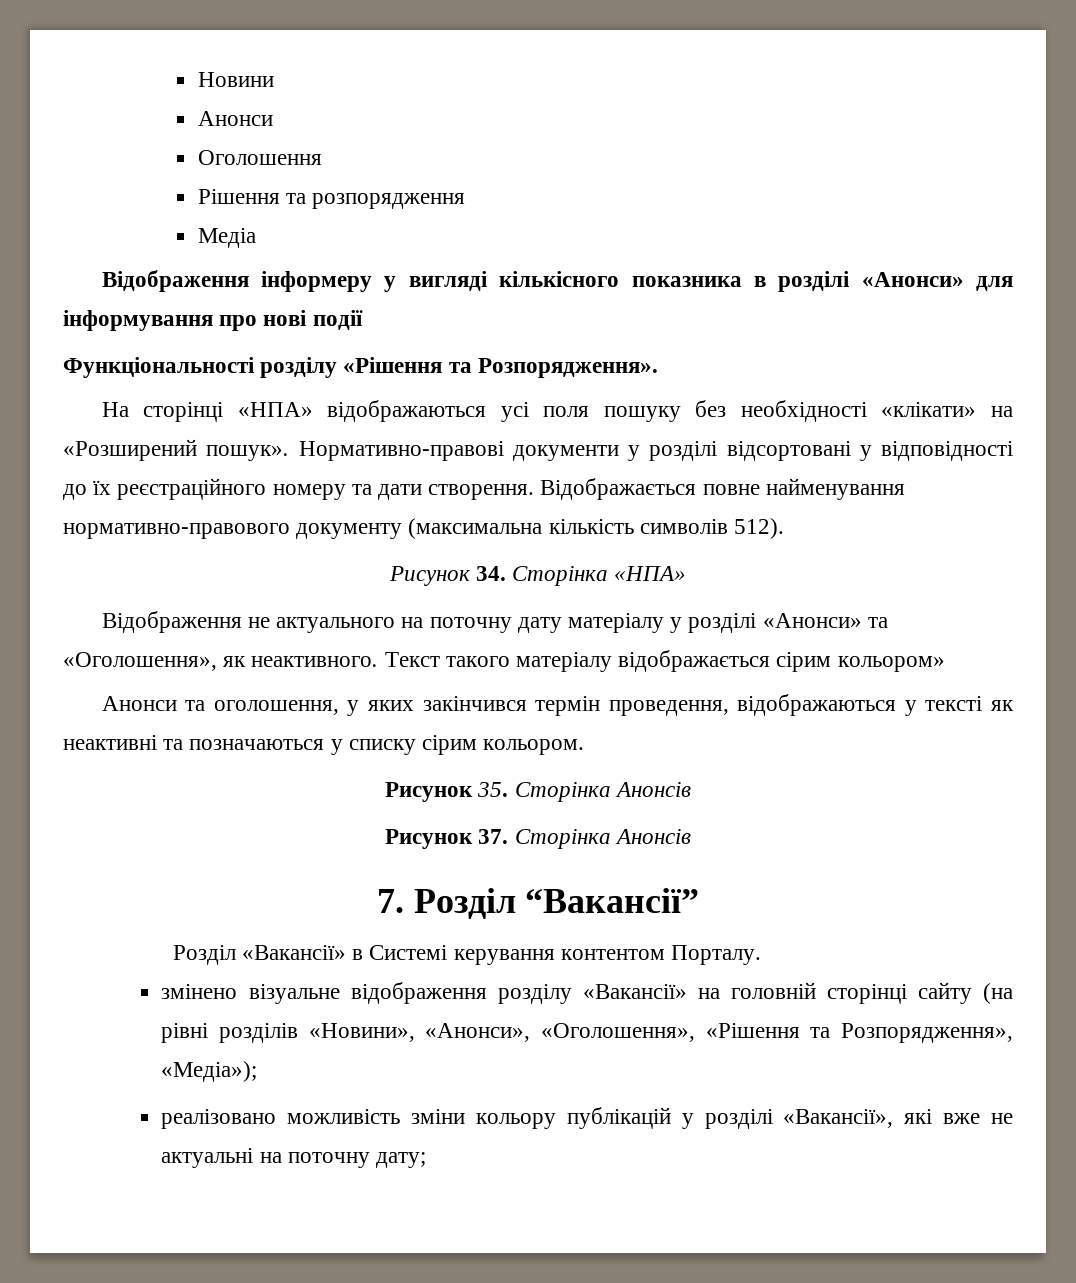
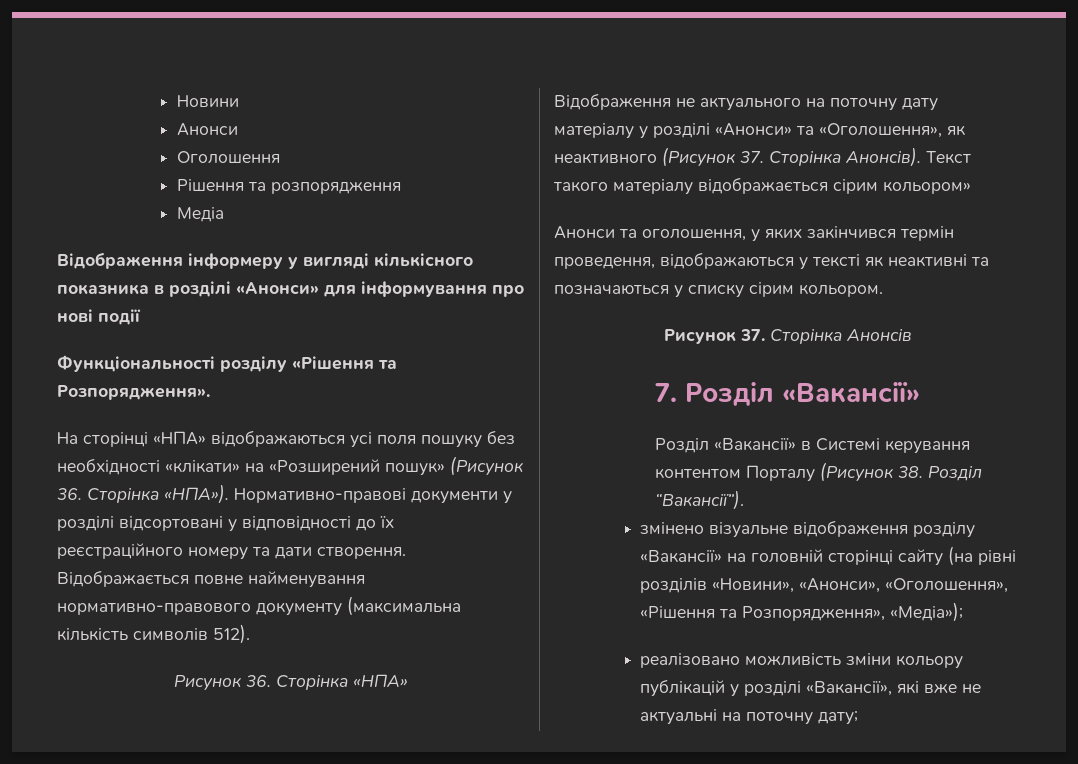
- На сторінці «НПА» відображаються усі поля пошуку без необхідності «клікати» на «Розширений пошук».
+ На сторінці «НПА» відображаються усі поля пошуку без необхідності «клікати» на «Розширений пошук» (Рисунок 36. Сторінка «НПА»).
- Рисунок 34. Сторінка «НПА»
+ Рисунок 36. Сторінка «НПА»
- Відображення не актуального на поточну дату матеріалу у розділі «Анонси» та «Оголошення», як неактивного.
+ Відображення не актуального на поточну дату матеріалу у розділі «Анонси» та «Оголошення», як неактивного (Рисунок 37. Сторінка Анонсів).
- Рисунок 35. Сторінка Анонсів
- 7. Розділ “Вакансії”
+ 7. Розділ «Вакансії»
- Розділ «Вакансії» в Системі керування контентом Порталу.
+ Розділ «Вакансії» в Системі керування контентом Порталу (Рисунок 38. Розділ “Вакансії”).

